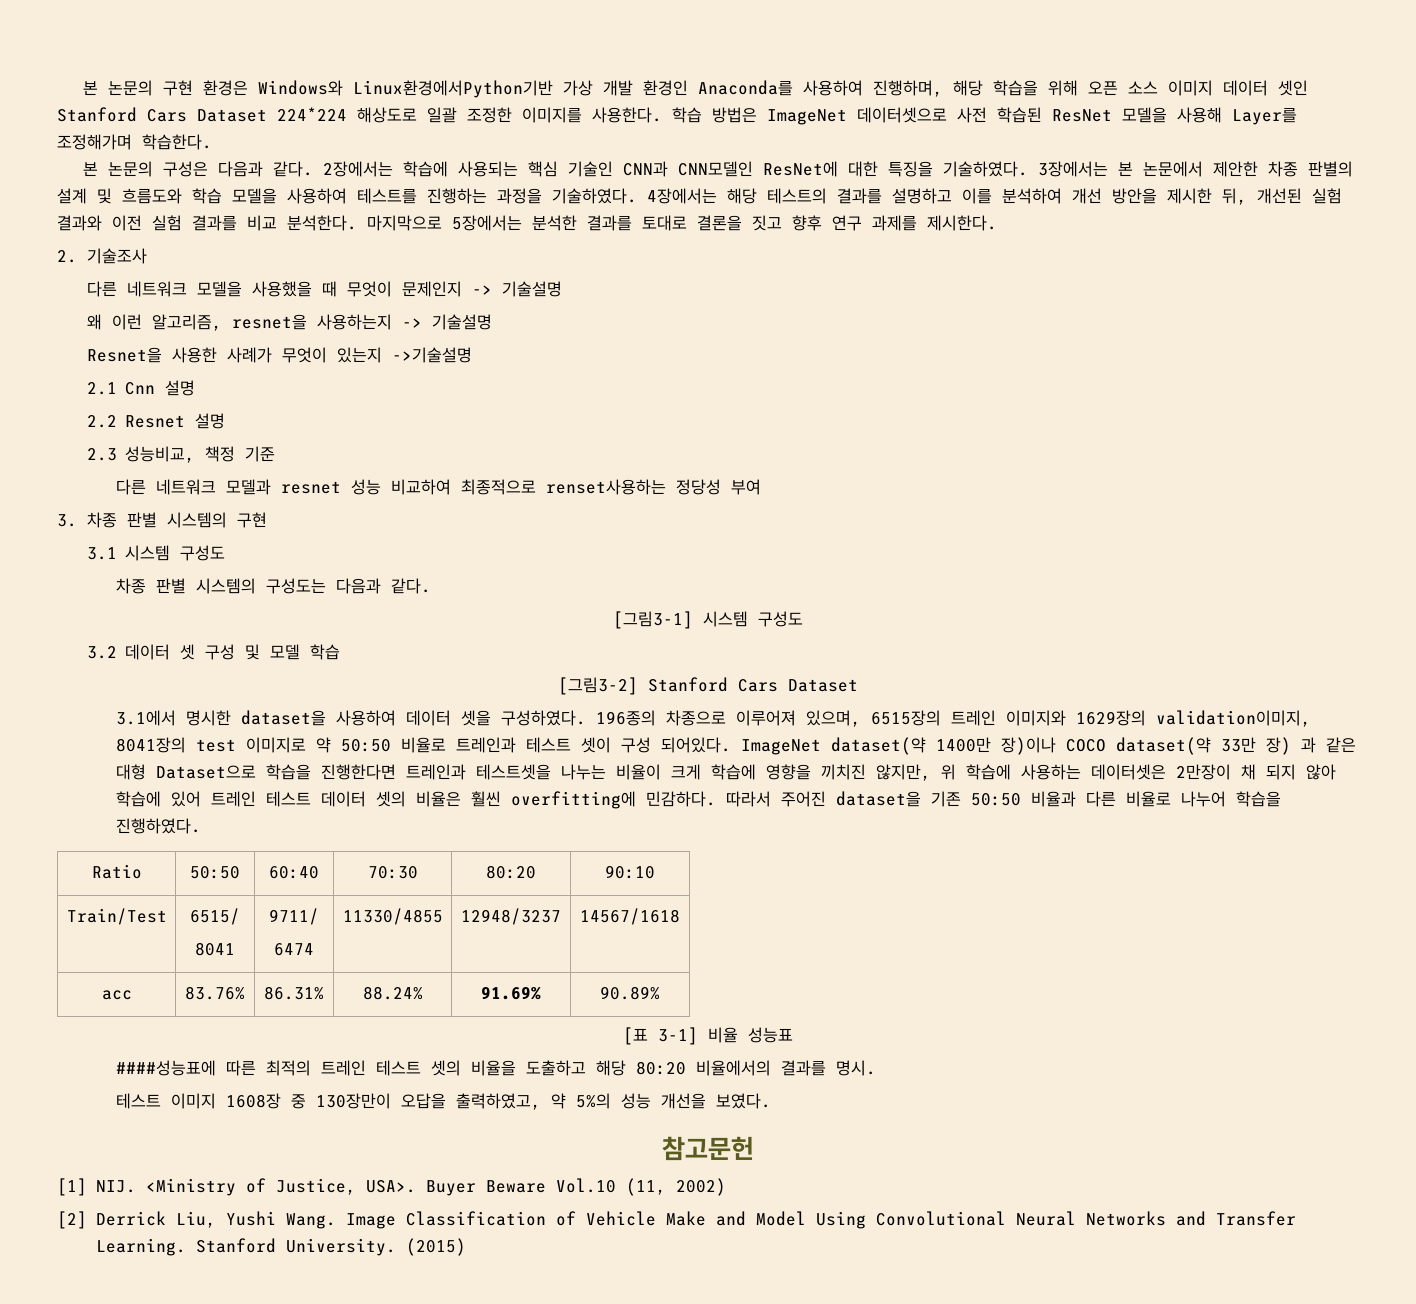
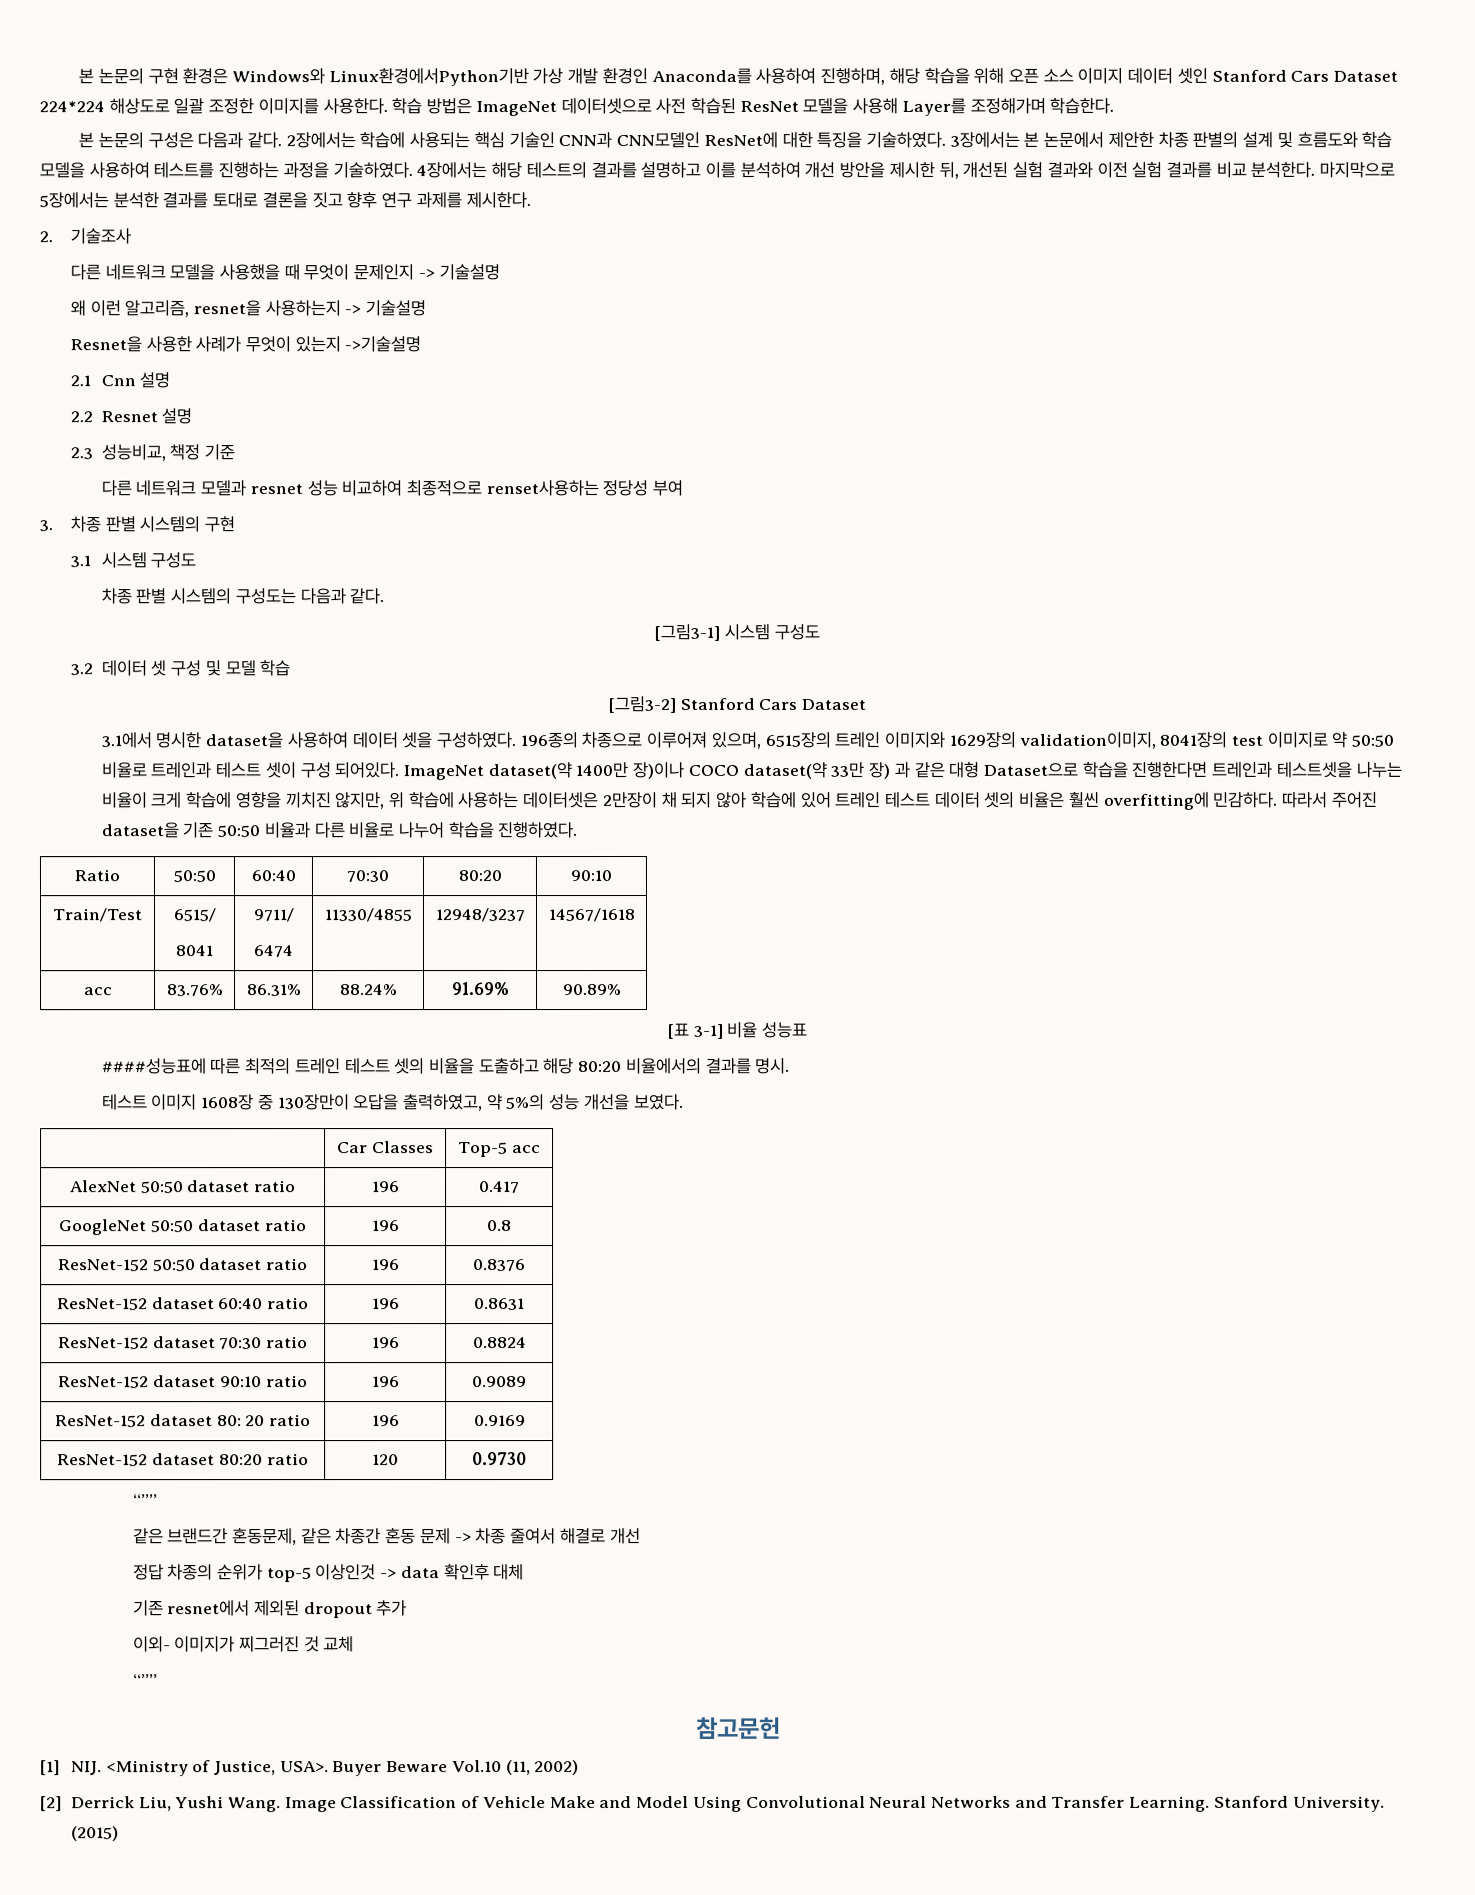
+ | Car Classes | Top-5 acc
+ AlexNet 50:50 dataset ratio | 196 | 0.417
+ GoogleNet 50:50 dataset ratio | 196 | 0.8
+ ResNet-152 50:50 dataset ratio | 196 | 0.8376
+ ResNet-152 dataset 60:40 ratio | 196 | 0.8631
+ ResNet-152 dataset 70:30 ratio | 196 | 0.8824
+ ResNet-152 dataset 90:10 ratio | 196 | 0.9089
+ ResNet-152 dataset 80: 20 ratio | 196 | 0.9169
+ ResNet-152 dataset 80:20 ratio | 120 | 0.9730
+ “””
+ 같은 브랜드간 혼동문제, 같은 차종간 혼동 문제 -> 차종 줄여서 해결로 개선
+ 정답 차종의 순위가 top-5 이상인것 -> data 확인후 대체
+ 기존 resnet에서 제외된 dropout 추가
+ 이외- 이미지가 찌그러진 것 교체
+ “””

